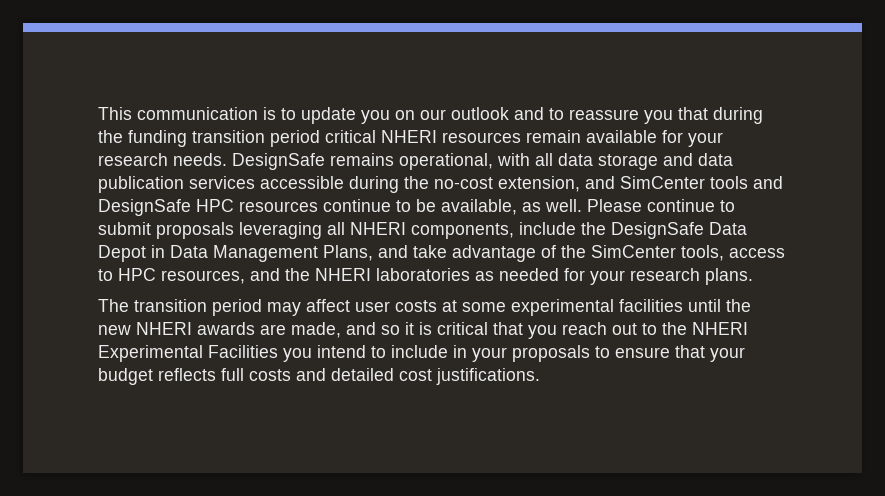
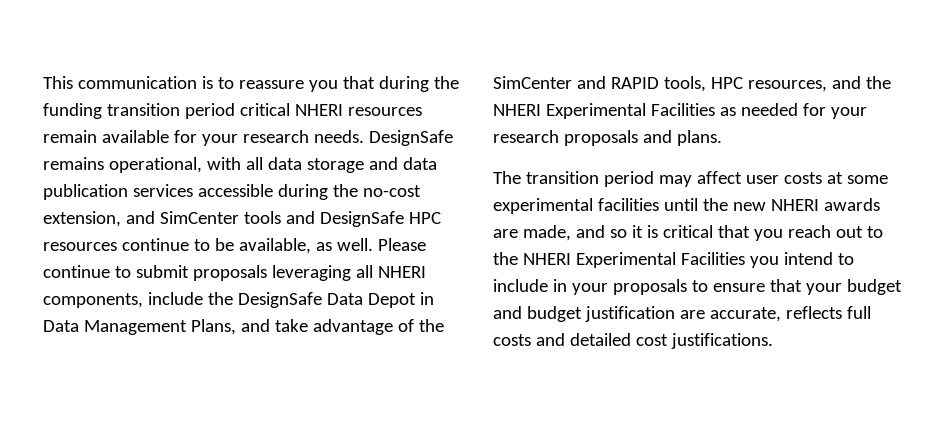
- This communication is to update you on our outlook and to reassure you that during the funding transition period critical NHERI resources remain available for your research needs.
+ This communication is to reassure you that during the funding transition period critical NHERI resources remain available for your research needs.
- Please continue to submit proposals leveraging all NHERI components, include the DesignSafe Data Depot in Data Management Plans, and take advantage of the SimCenter tools, access to HPC resources, and the NHERI laboratories as needed for your research plans.
+ Please continue to submit proposals leveraging all NHERI components, include the DesignSafe Data Depot in Data Management Plans, and take advantage of the SimCenter and RAPID tools, HPC resources, and the NHERI Experimental Facilities as needed for your research proposals and plans.
- The transition period may affect user costs at some experimental facilities until the new NHERI awards are made, and so it is critical that you reach out to the NHERI Experimental Facilities you intend to include in your proposals to ensure that your budget reflects full costs and detailed cost justifications.
+ The transition period may affect user costs at some experimental facilities until the new NHERI awards are made, and so it is critical that you reach out to the NHERI Experimental Facilities you intend to include in your proposals to ensure that your budget and budget justification are accurate, reflects full costs and detailed cost justifications.

